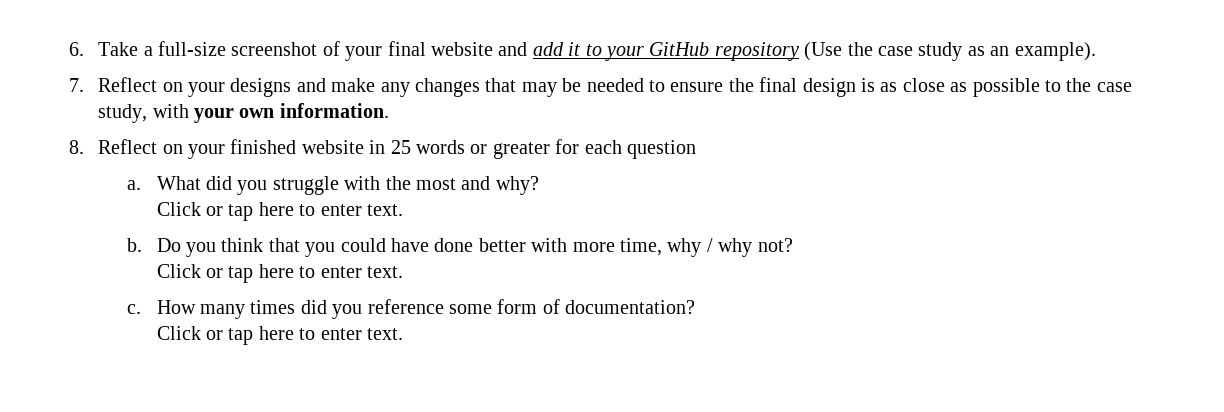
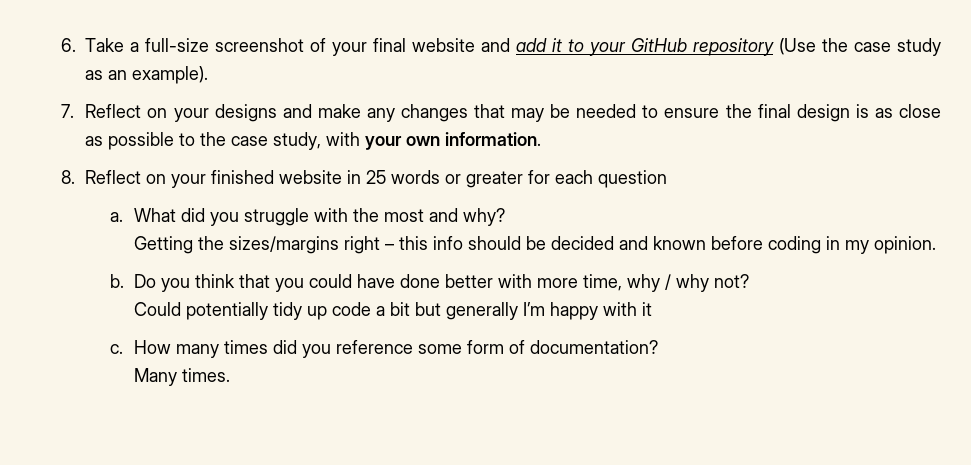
  What did you struggle with the most and why?
- Click or tap here to enter text.
+ Getting the sizes/margins right – this info should be decided and known before coding in my opinion.
  Do you think that you could have done better with more time, why / why not?
- Click or tap here to enter text.
+ Could potentially tidy up code a bit but generally I’m happy with it
  How many times did you reference some form of documentation?
- Click or tap here to enter text.
+ Many times.

